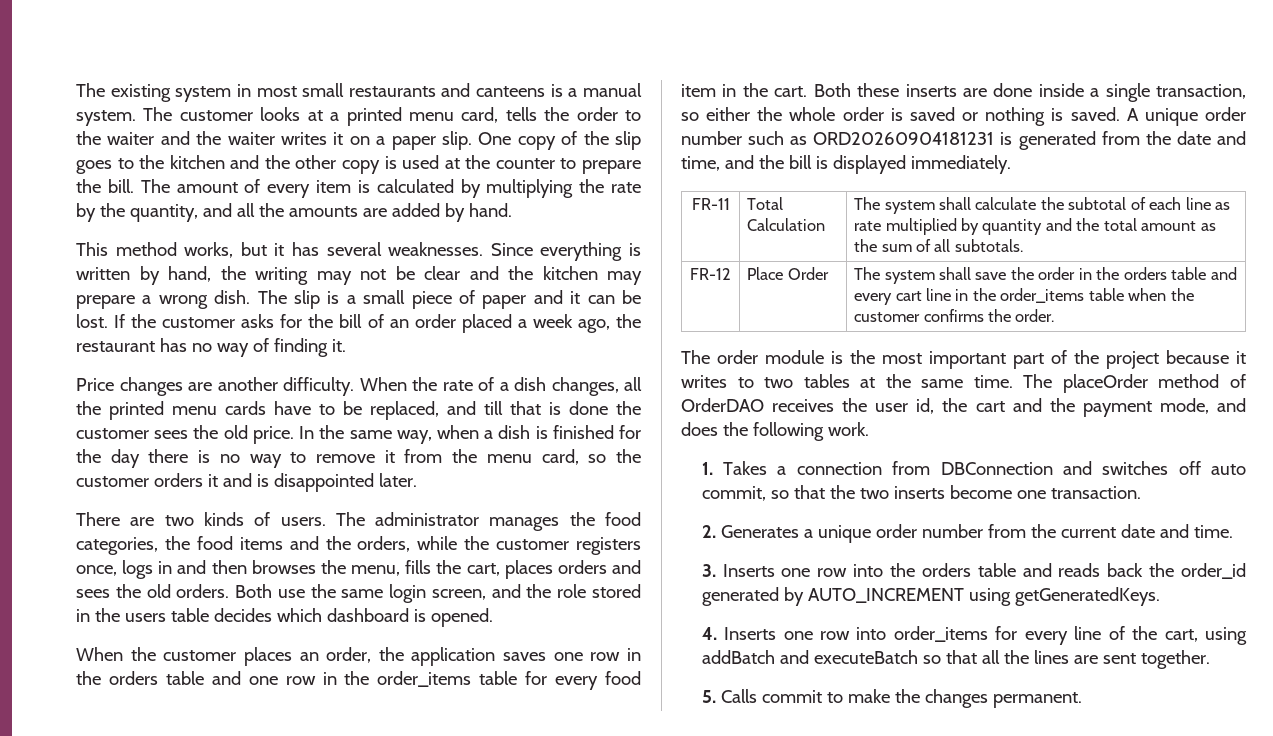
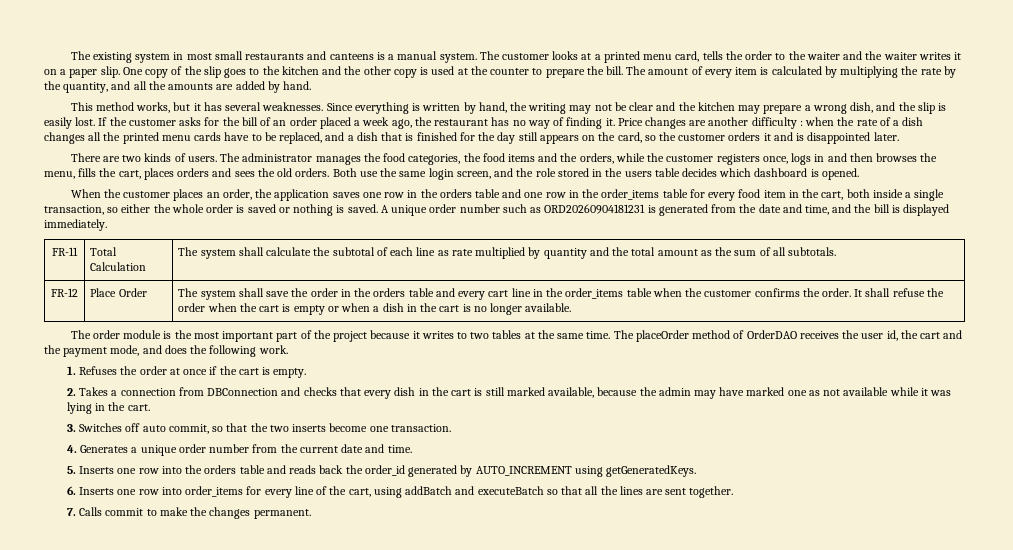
- Since everything is written by hand, the writing may not be clear and the kitchen may prepare a wrong dish. The slip is a small piece of paper and it can be lost.
+ Since everything is written by hand, the writing may not be clear and the kitchen may prepare a wrong dish, and the slip is easily lost.
- If the customer asks for the bill of an order placed a week ago, the restaurant has no way of finding it.
- Price changes are another difficulty. When the rate of a dish changes, all the printed menu cards have to be replaced, and till that is done the customer sees the old price. In the same way, when a dish is finished for the day there is no way to remove it from the menu card, so the customer orders it and is disappointed later.
+ If the customer asks for the bill of an order placed a week ago, the restaurant has no way of finding it. Price changes are another difficulty : when the rate of a dish changes all the printed menu cards have to be replaced, and a dish that is finished for the day still appears on the card, so the customer orders it and is disappointed later.
- When the customer places an order, the application saves one row in the orders table and one row in the order_items table for every food item in the cart. Both these inserts are done inside a single transaction, so either the whole order is saved or nothing is saved.
+ When the customer places an order, the application saves one row in the orders table and one row in the order_items table for every food item in the cart, both inside a single transaction, so either the whole order is saved or nothing is saved.
+ It shall refuse the order when the cart is empty or when a dish in the cart is no longer available.
- 1. Takes a connection from DBConnection and switches off auto commit, so that the two inserts become one transaction.
+ 1. Refuses the order at once if the cart is empty.
+ 2. Takes a connection from DBConnection and checks that every dish in the cart is still marked available, because the admin may have marked one as not available while it was lying in the cart.
+ 3. Switches off auto commit, so that the two inserts become one transaction.
- 2. Generates a unique order number from the current date and time.
+ 4. Generates a unique order number from the current date and time.
- 3. Inserts one row into the orders table and reads back the order_id generated by AUTO_INCREMENT using getGeneratedKeys.
+ 5. Inserts one row into the orders table and reads back the order_id generated by AUTO_INCREMENT using getGeneratedKeys.
- 4. Inserts one row into order_items for every line of the cart, using addBatch and executeBatch so that all the lines are sent together.
+ 6. Inserts one row into order_items for every line of the cart, using addBatch and executeBatch so that all the lines are sent together.
- 5. Calls commit to make the changes permanent.
+ 7. Calls commit to make the changes permanent.

